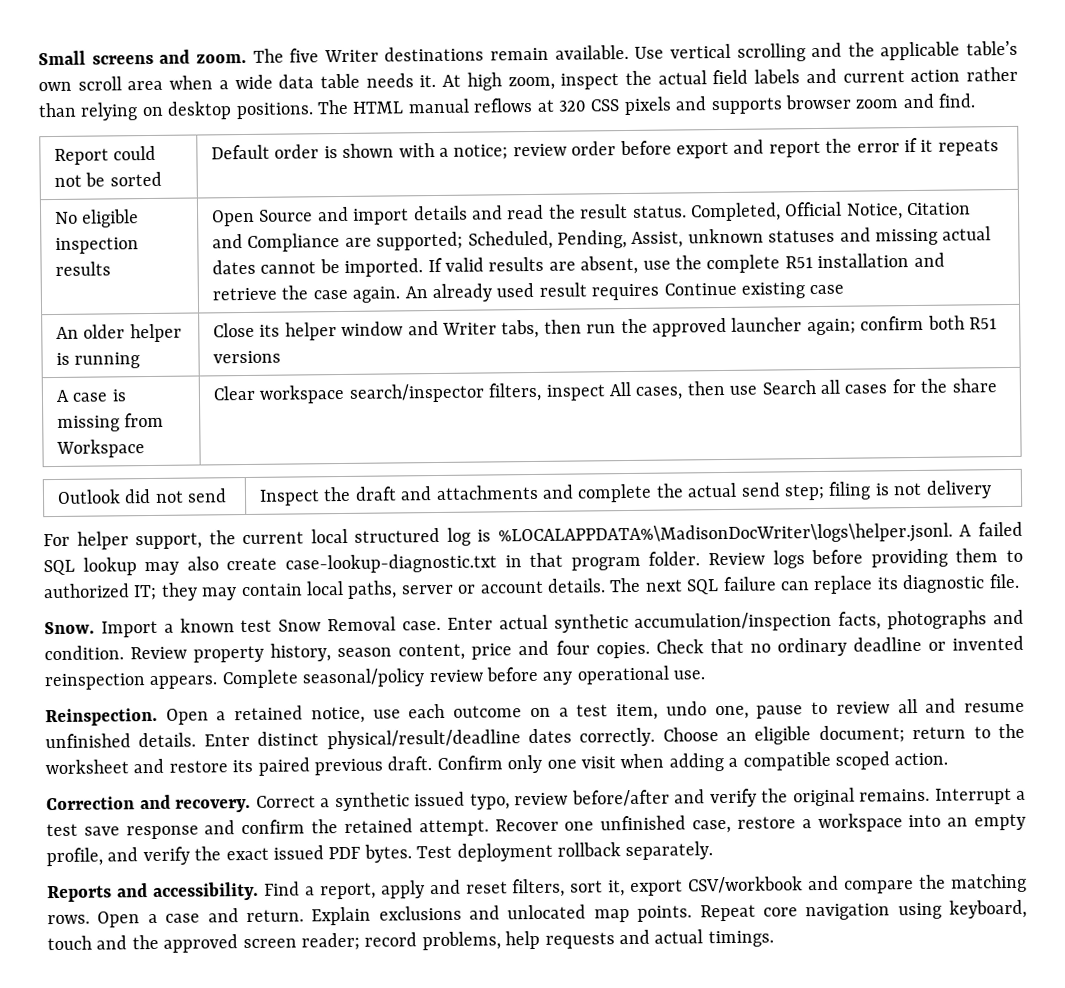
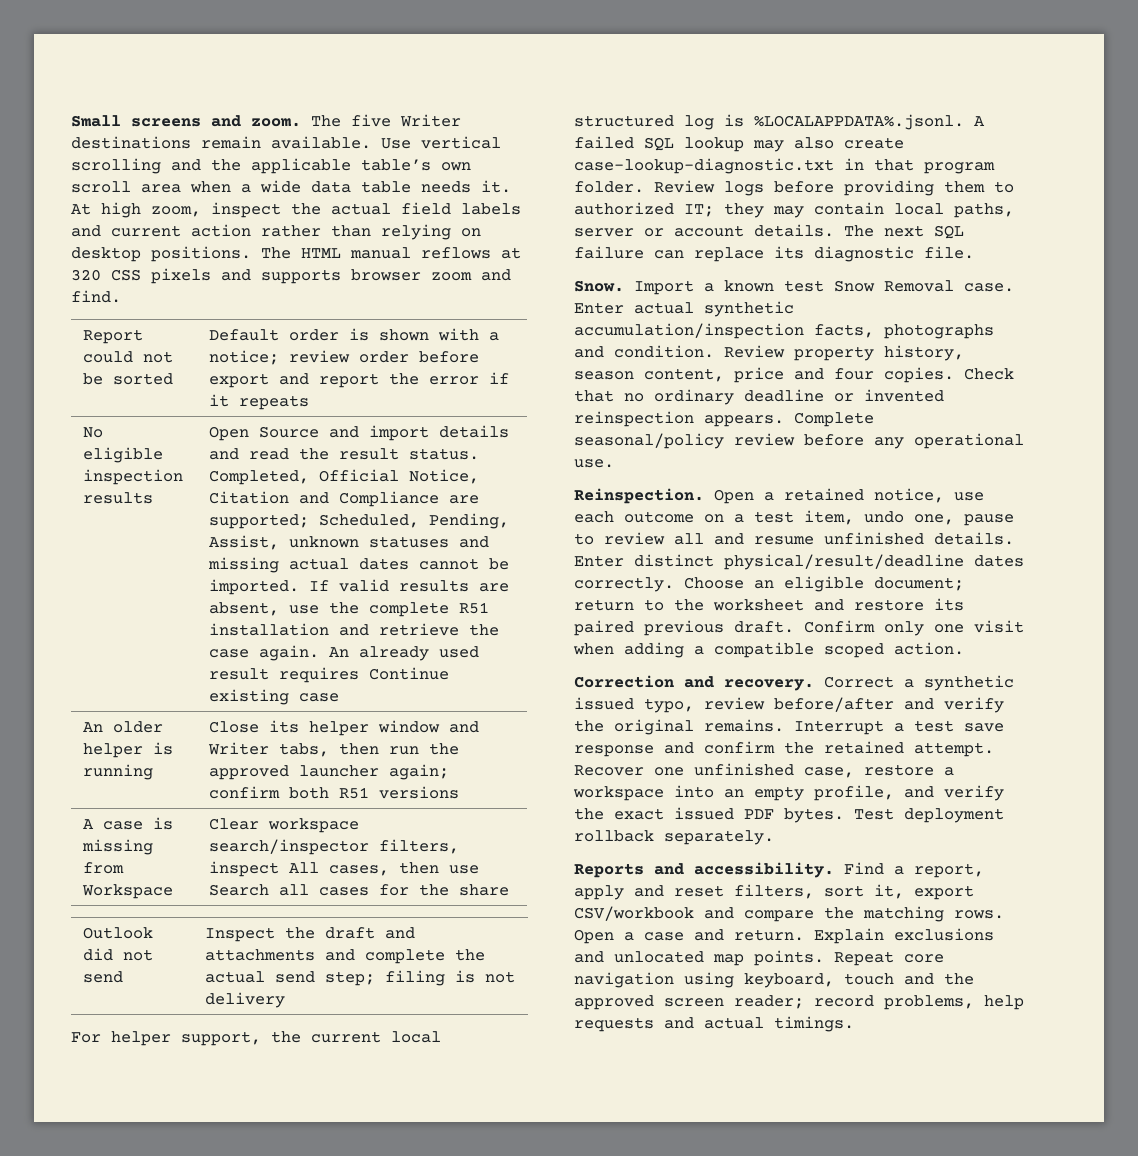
- For helper support, the current local structured log is %LOCALAPPDATA%\MadisonDocWriter\logs\helper.jsonl. A failed SQL lookup may also create case-lookup-diagnostic.txt in that program folder.
+ For helper support, the current local structured log is %LOCALAPPDATA%.jsonl. A failed SQL lookup may also create case-lookup-diagnostic.txt in that program folder.

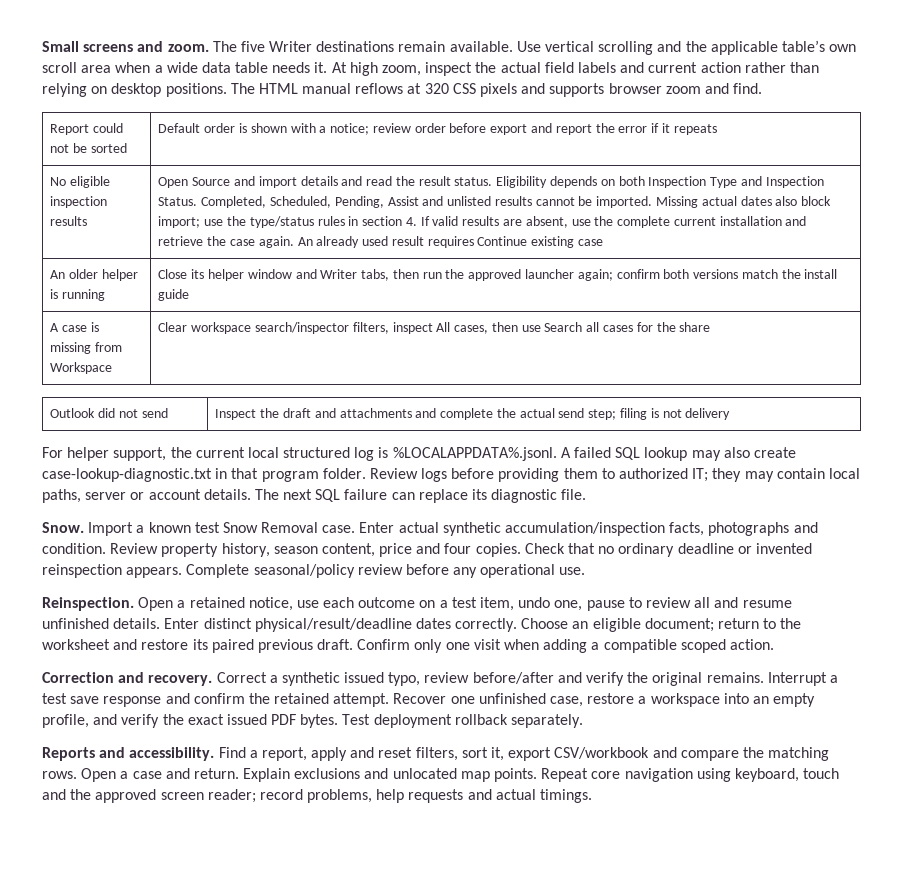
- Completed, Official Notice, Citation and Compliance are supported; Scheduled, Pending, Assist, unknown statuses and missing actual dates cannot be imported. If valid results are absent, use the complete R51 installation and retrieve the case again.
+ Eligibility depends on both Inspection Type and Inspection Status. Completed, Scheduled, Pending, Assist and unlisted results cannot be imported. Missing actual dates also block import; use the type/status rules in section 4. If valid results are absent, use the complete current installation and retrieve the case again.
- An older helper is running | Close its helper window and Writer tabs, then run the approved launcher again; confirm both R51 versions
+ An older helper is running | Close its helper window and Writer tabs, then run the approved launcher again; confirm both versions match the install guide

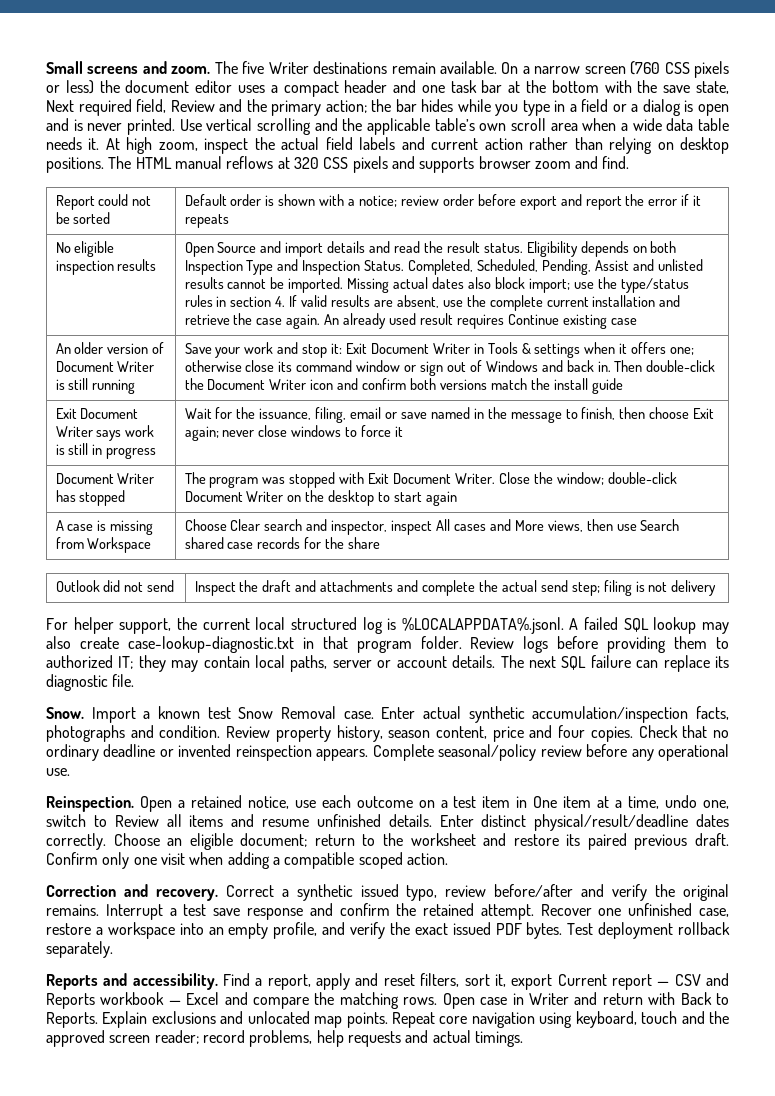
+ On a narrow screen (760 CSS pixels or less) the document editor uses a compact header and one task bar at the bottom with the save state, Next required field, Review and the primary action; the bar hides while you type in a field or a dialog is open and is never printed.
- An older helper is running | Close its helper window and Writer tabs, then run the approved launcher again; confirm both versions match the install guide
+ An older version of Document Writer is still running | Save your work and stop it: Exit Document Writer in Tools & settings when it offers one; otherwise close its command window or sign out of Windows and back in. Then double-click the Document Writer icon and confirm both versions match the install guide
+ Exit Document Writer says work is still in progress | Wait for the issuance, filing, email or save named in the message to finish, then choose Exit again; never close windows to force it
+ Document Writer has stopped | The program was stopped with Exit Document Writer. Close the window; double-click Document Writer on the desktop to start again
- A case is missing from Workspace | Clear workspace search/inspector filters, inspect All cases, then use Search all cases for the share
+ A case is missing from Workspace | Choose Clear search and inspector, inspect All cases and More views, then use Search shared case records for the share
- Open a retained notice, use each outcome on a test item, undo one, pause to review all and resume unfinished details.
+ Open a retained notice, use each outcome on a test item in One item at a time, undo one, switch to Review all items and resume unfinished details.
- Find a report, apply and reset filters, sort it, export CSV/workbook and compare the matching rows.
+ Find a report, apply and reset filters, sort it, export Current report — CSV and Reports workbook — Excel and compare the matching rows.
- Open a case and return.
+ Open case in Writer and return with Back to Reports.

